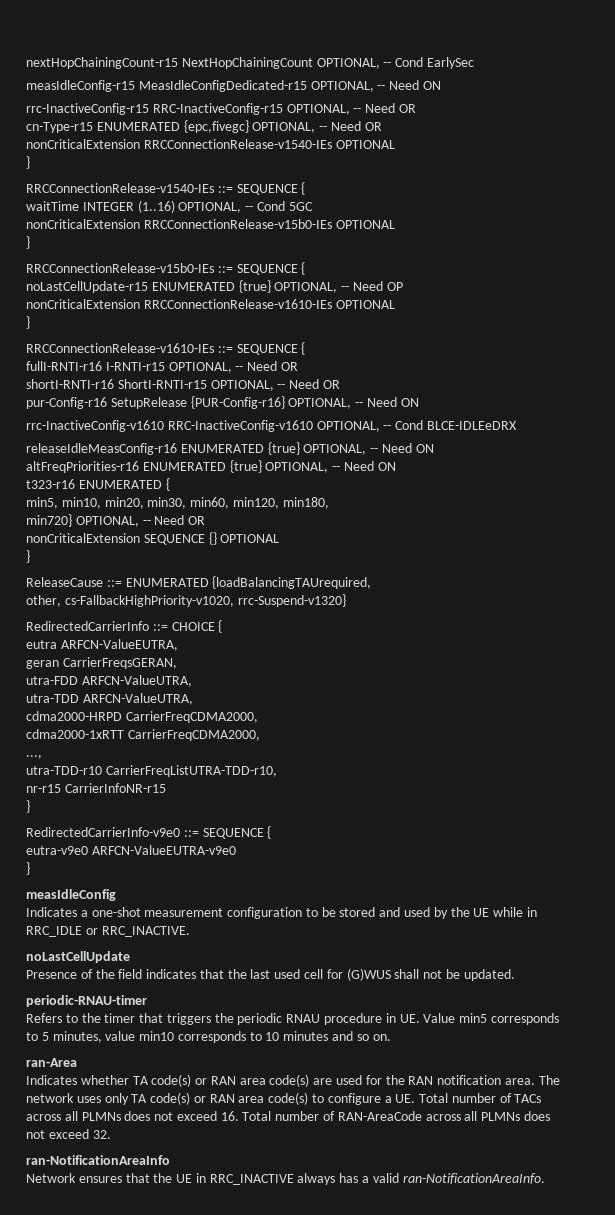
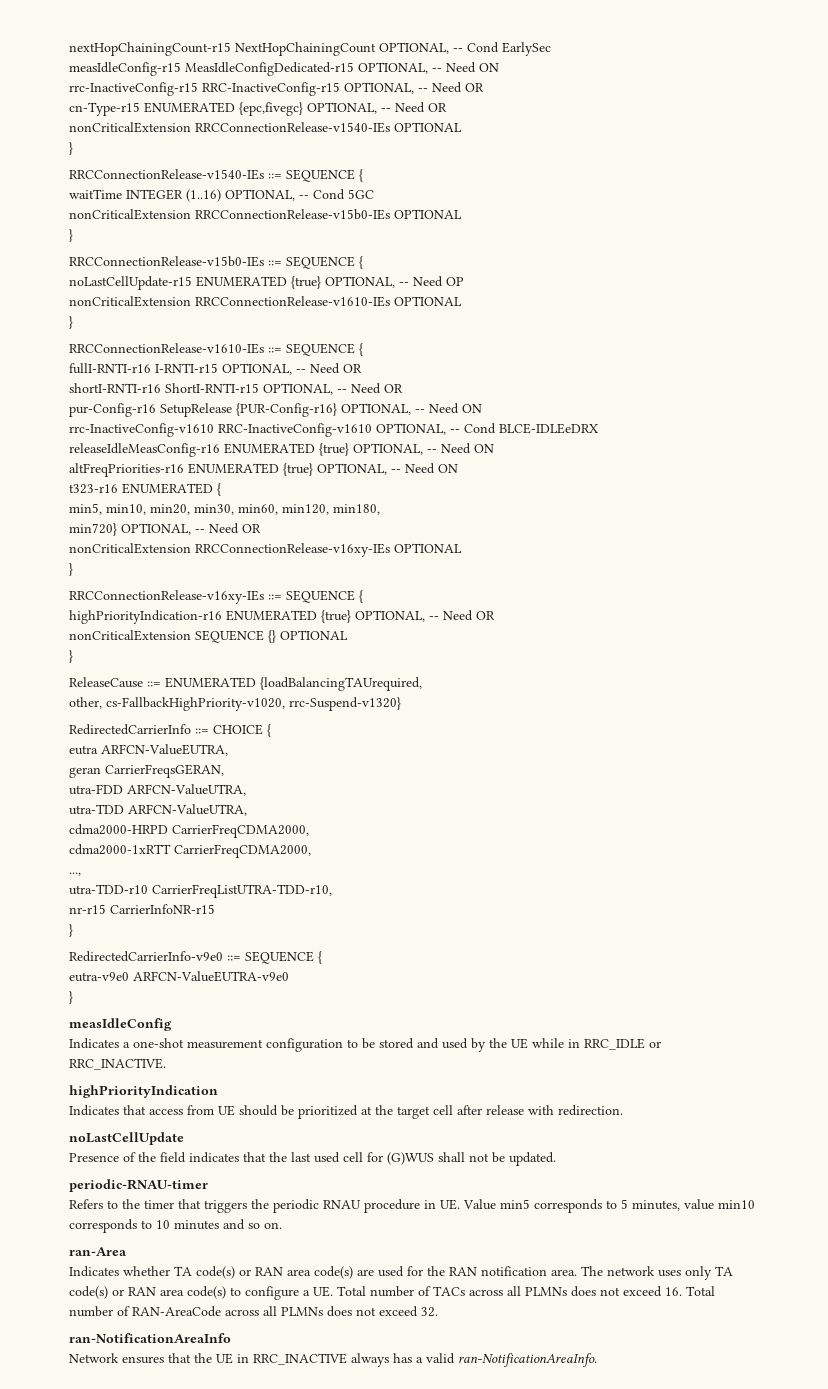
+ nonCriticalExtension RRCConnectionRelease-v16xy-IEs OPTIONAL
+ }
+ RRCConnectionRelease-v16xy-IEs ::= SEQUENCE {
+ highPriorityIndication-r16 ENUMERATED {true} OPTIONAL, -- Need OR
+ highPriorityIndication
+ Indicates that access from UE should be prioritized at the target cell after release with redirection.

